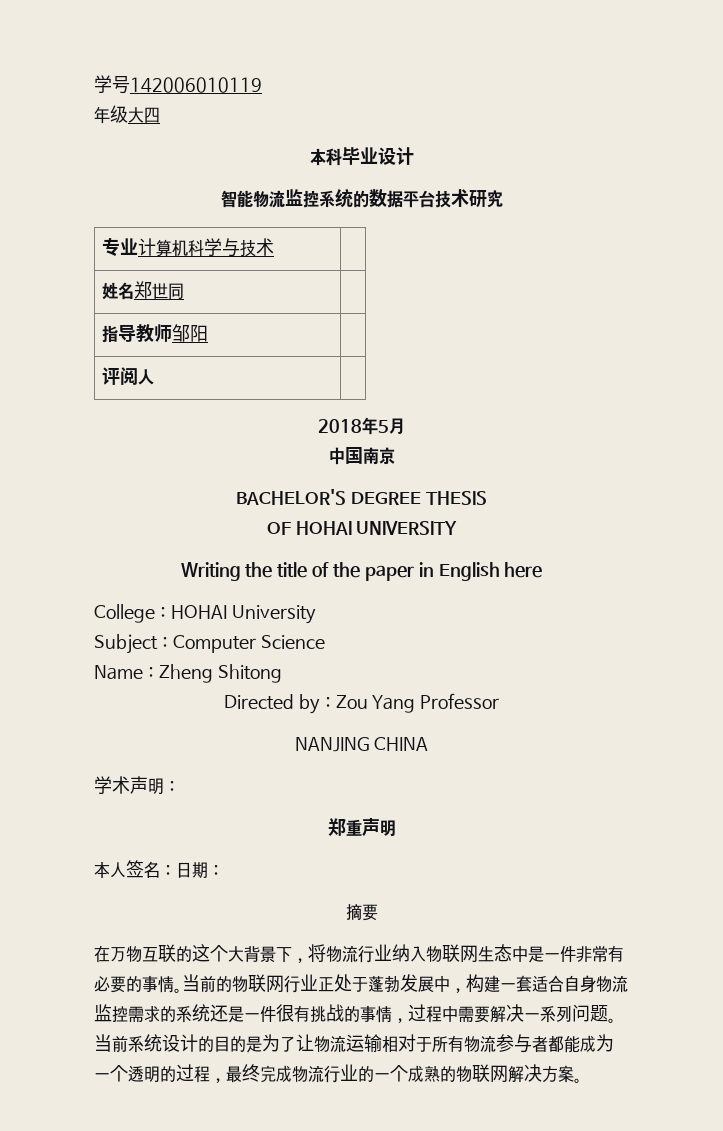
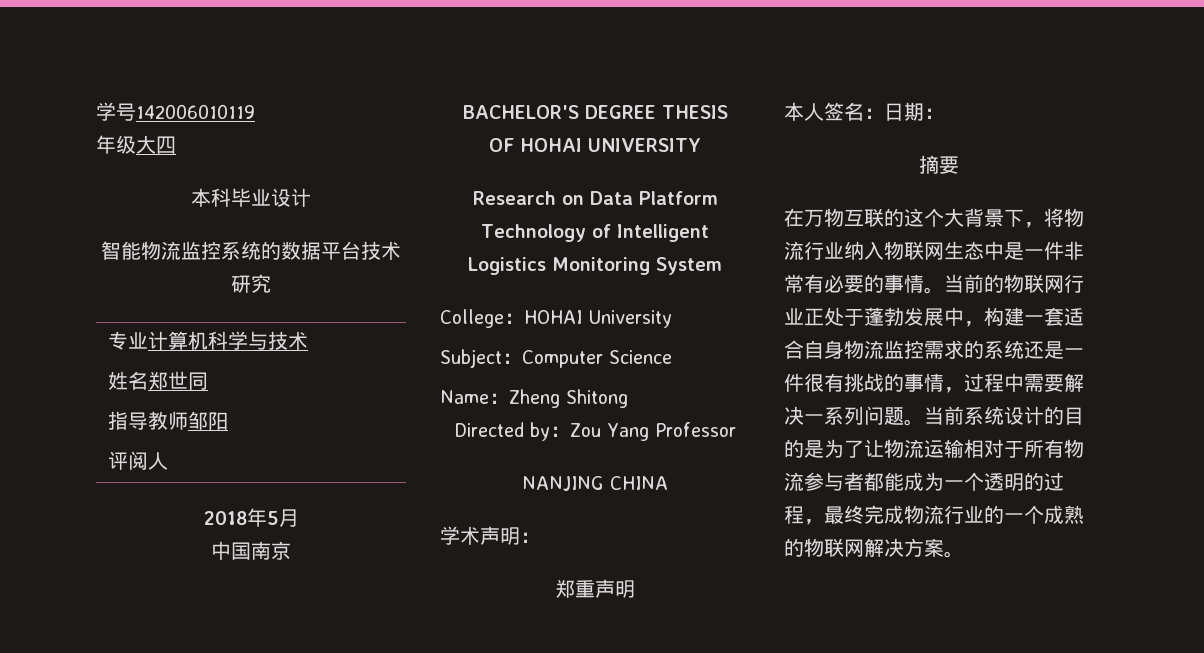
- Writing the title of the paper in English here
+ Research on Data Platform Technology of Intelligent Logistics Monitoring System

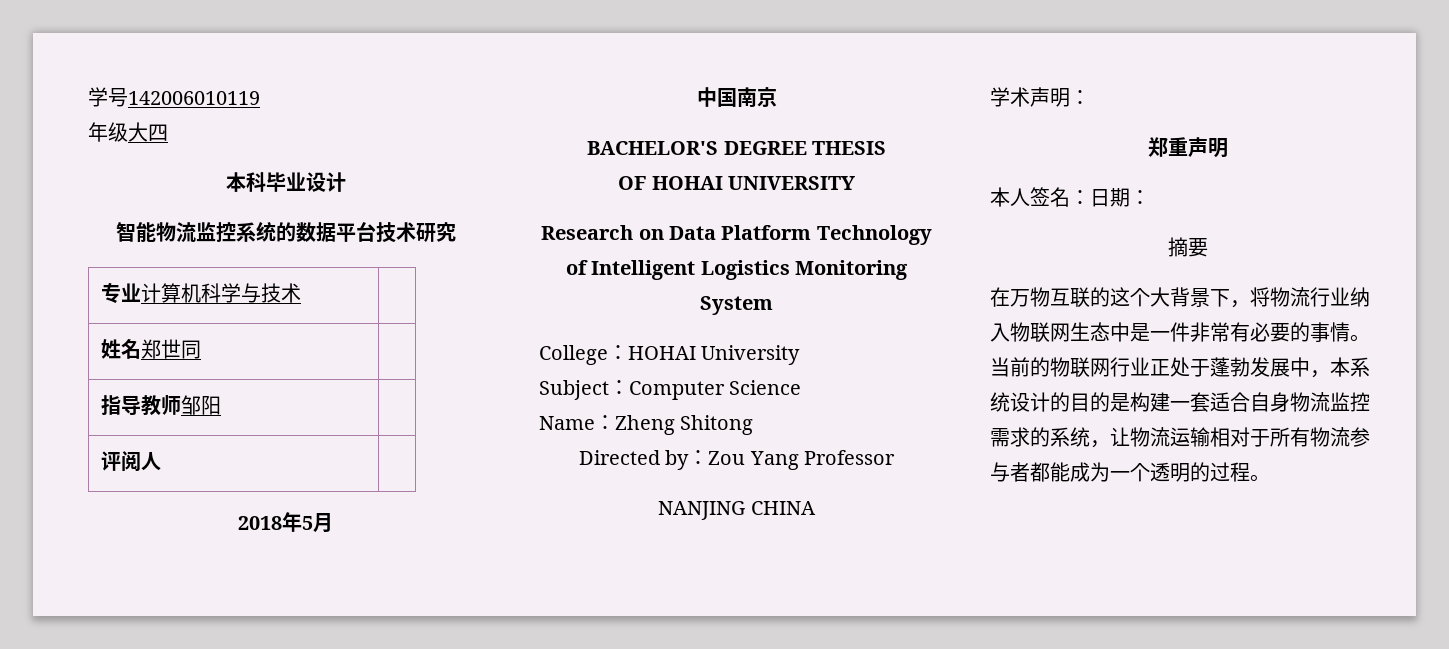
- 当前的物联网行业正处于蓬勃发展中，构建一套适合自身物流监控需求的系统还是一件很有挑战的事情，过程中需要解决一系列问题。当前系统设计的目的是为了让物流运输相对于所有物流参与者都能成为一个透明的过程，最终完成物流行业的一个成熟的物联网解决方案。
+ 当前的物联网行业正处于蓬勃发展中，本系统设计的目的是构建一套适合自身物流监控需求的系统，让物流运输相对于所有物流参与者都能成为一个透明的过程。

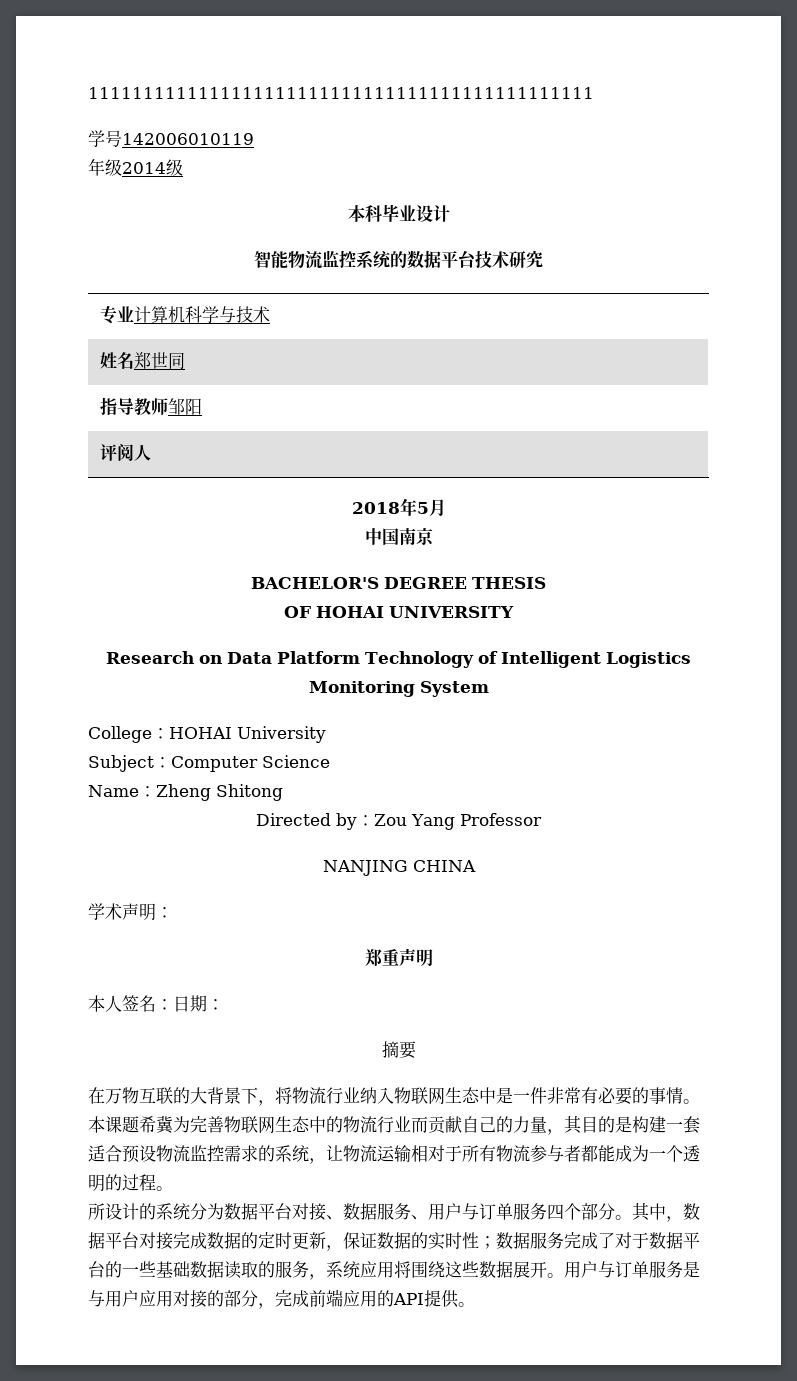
+ 1111111111111111111111111111111111111111111111
- 年级大四
+ 年级2014级
- 在万物互联的这个大背景下，将物流行业纳入物联网生态中是一件非常有必要的事情。
+ 在万物互联的大背景下，将物流行业纳入物联网生态中是一件非常有必要的事情。
- 当前的物联网行业正处于蓬勃发展中，本系统设计的目的是构建一套适合自身物流监控需求的系统，让物流运输相对于所有物流参与者都能成为一个透明的过程。
+ 本课题希冀为完善物联网生态中的物流行业而贡献自己的力量，其目的是构建一套适合预设物流监控需求的系统，让物流运输相对于所有物流参与者都能成为一个透明的过程。
+ 所设计的系统分为数据平台对接、数据服务、用户与订单服务四个部分。其中，数据平台对接完成数据的定时更新，保证数据的实时性；数据服务完成了对于数据平台的一些基础数据读取的服务，系统应用将围绕这些数据展开。用户与订单服务是与用户应用对接的部分，完成前端应用的API提供。

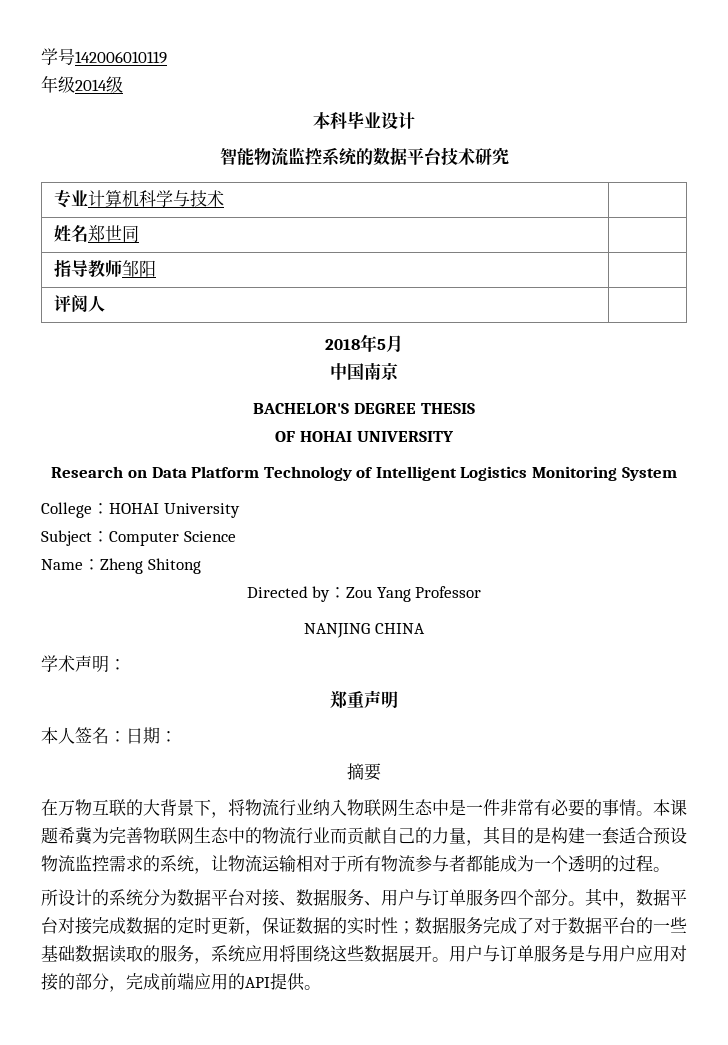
- 1111111111111111111111111111111111111111111111

